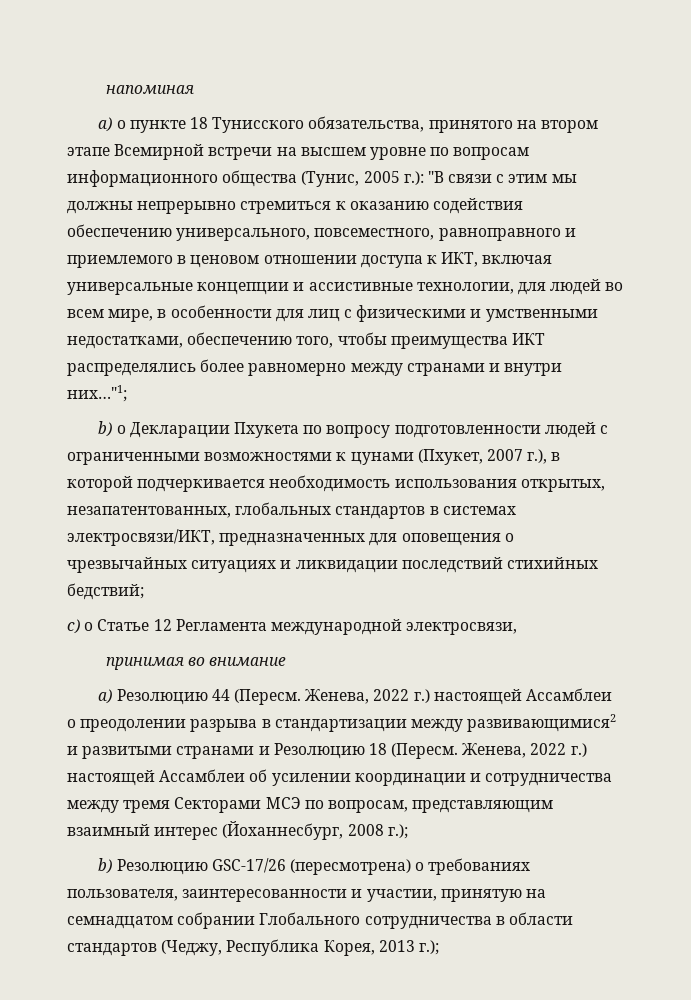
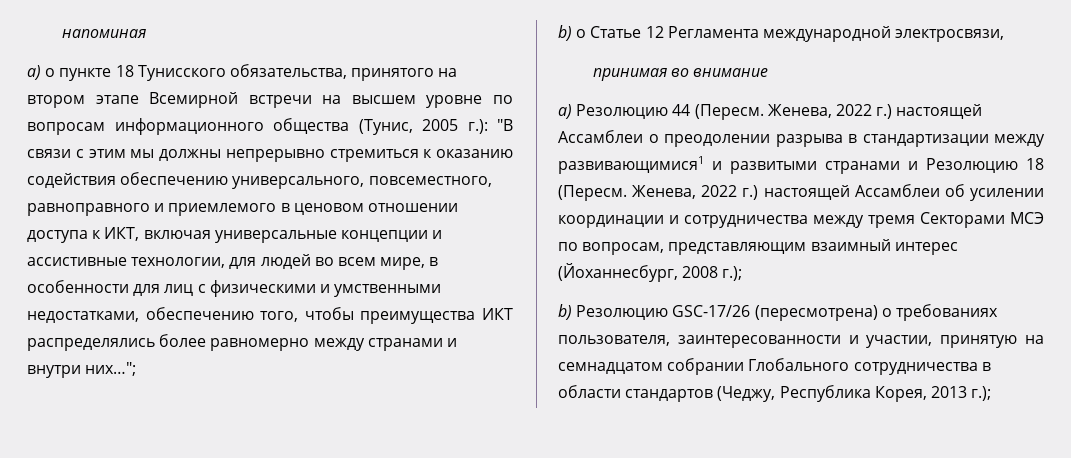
- "В связи с этим мы должны непрерывно стремиться к оказанию содействия обеспечению универсального, повсеместного, равноправного и приемлемого в ценовом отношении доступа к ИКТ, включая универсальные концепции и ассистивные технологии, для людей во всем мире, в особенности для лиц с физическими и умственными недостатками, обеспечению того, чтобы преимущества ИКТ распределялись более равномерно между странами и внутри них…"1;
+ "В связи с этим мы должны непрерывно стремиться к оказанию содействия обеспечению универсального, повсеместного, равноправного и приемлемого в ценовом отношении доступа к ИКТ, включая универсальные концепции и ассистивные технологии, для людей во всем мире, в особенности для лиц с физическими и умственными недостатками, обеспечению того, чтобы преимущества ИКТ распределялись более равномерно между странами и внутри них…";
- b) о Декларации Пхукета по вопросу подготовленности людей с ограниченными возможностями к цунами (Пхукет, 2007 г.), в которой подчеркивается необходимость использования открытых, незапатентованных, глобальных стандартов в системах электросвязи/ИКТ, предназначенных для оповещения о чрезвычайных ситуациях и ликвидации последствий стихийных бедствий;
- с) о Статье 12 Регламента международной электросвязи,
+ b) о Статье 12 Регламента международной электросвязи,
- Женева, 2022 г.) настоящей Ассамблеи о преодолении разрыва в стандартизации между развивающимися2 и развитыми странами и Резолюцию 18 (Пересм.
+ Женева, 2022 г.) настоящей Ассамблеи о преодолении разрыва в стандартизации между развивающимися1 и развитыми странами и Резолюцию 18 (Пересм.

